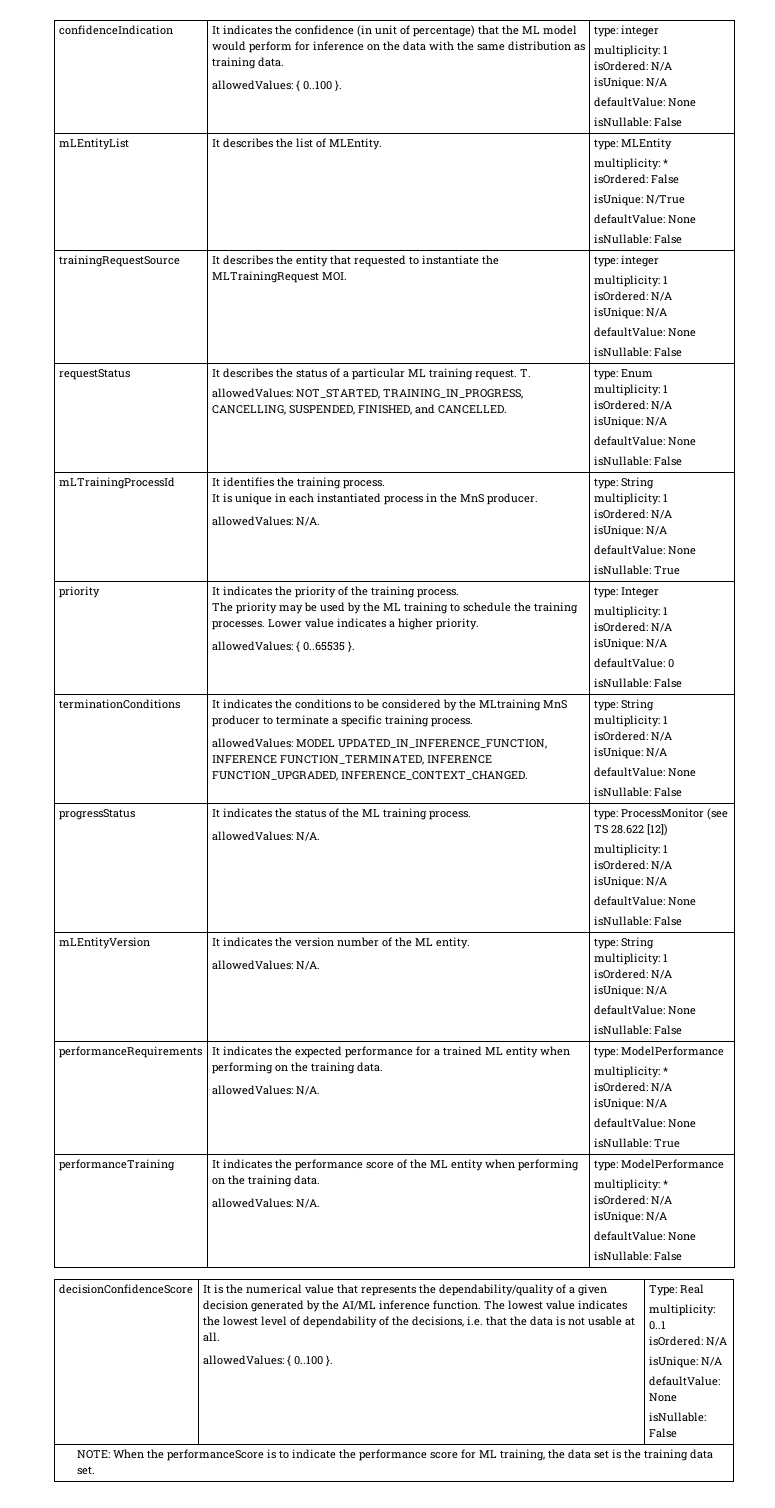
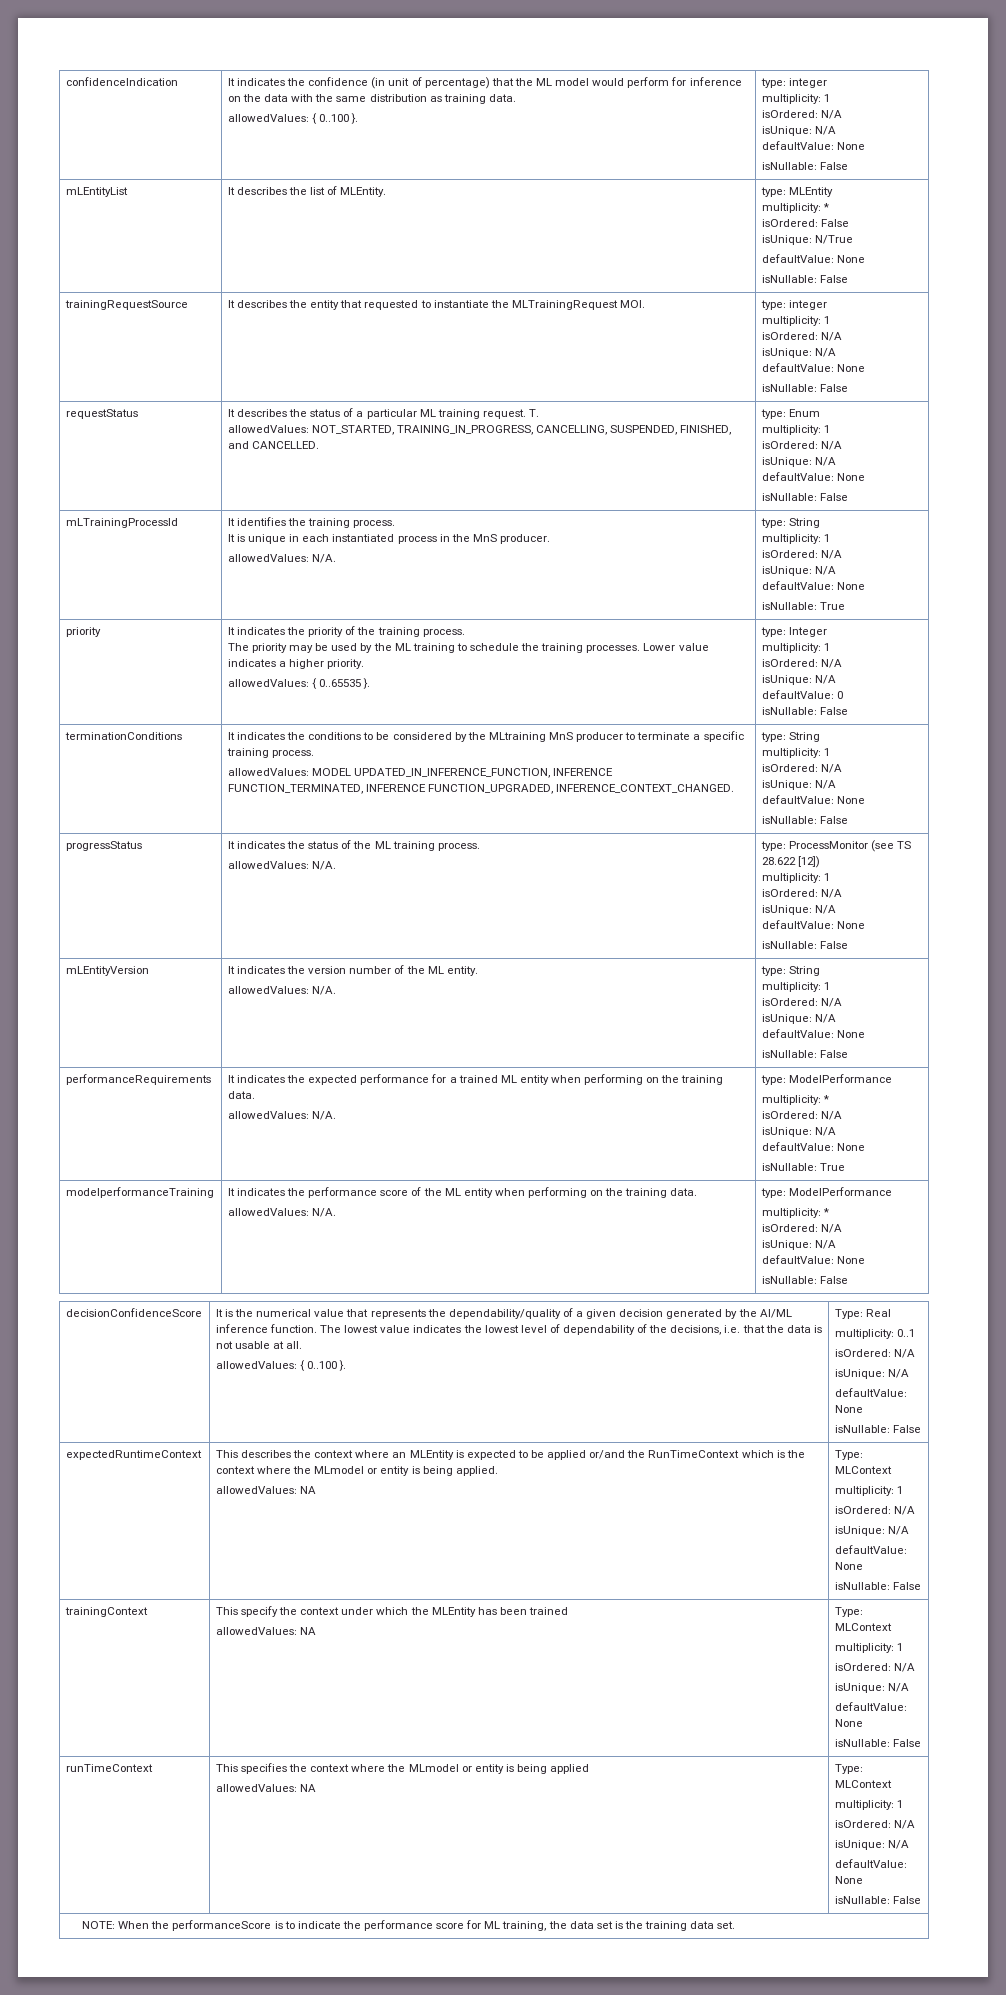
- performanceTraining | It indicates the performance score of the ML entity when performing on the training data.
+ modelperformanceTraining | It indicates the performance score of the ML entity when performing on the training data.
+ expectedRuntimeContext | This describes the context where an MLEntity is expected to be applied or/and the RunTimeContext which is the context where the MLmodel or entity is being applied.
+ allowedValues: NA | Type: MLContext
+ multiplicity: 1
+ isOrdered: N/A
+ isUnique: N/A
+ defaultValue: None
+ isNullable: False
+ trainingContext | This specify the context under which the MLEntity has been trained
+ allowedValues: NA | Type: MLContext
+ multiplicity: 1
+ isOrdered: N/A
+ isUnique: N/A
+ defaultValue: None
+ isNullable: False
+ runTimeContext | This specifies the context where the MLmodel or entity is being applied
+ allowedValues: NA | Type: MLContext
+ multiplicity: 1
+ isOrdered: N/A
+ isUnique: N/A
+ defaultValue: None
+ isNullable: False

